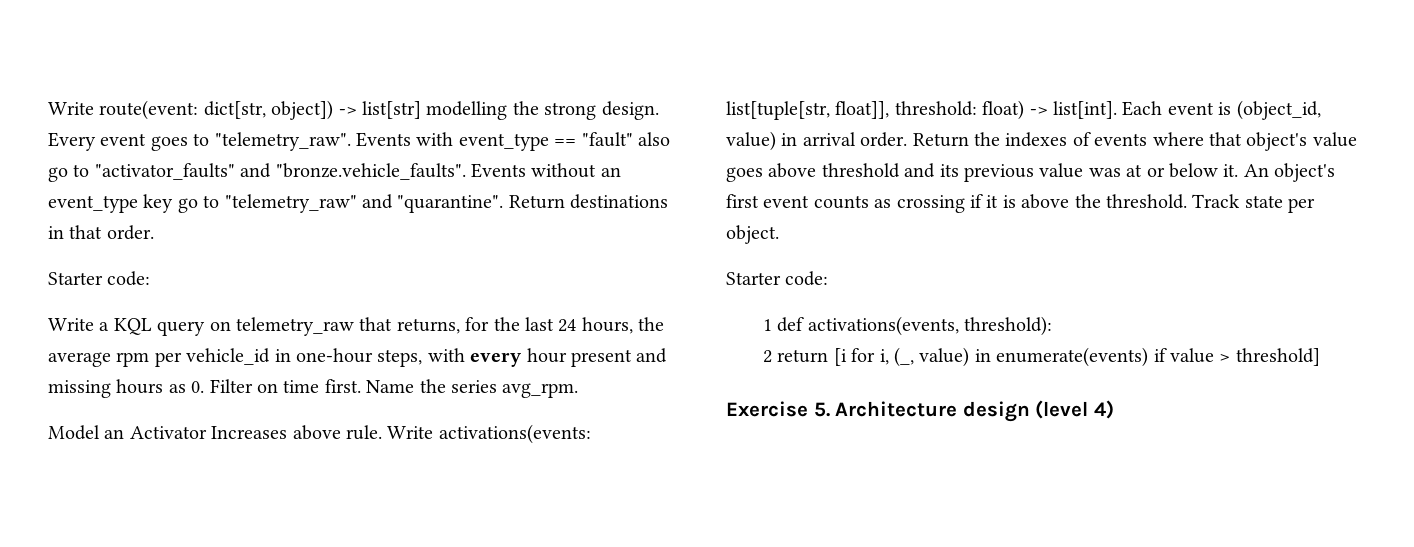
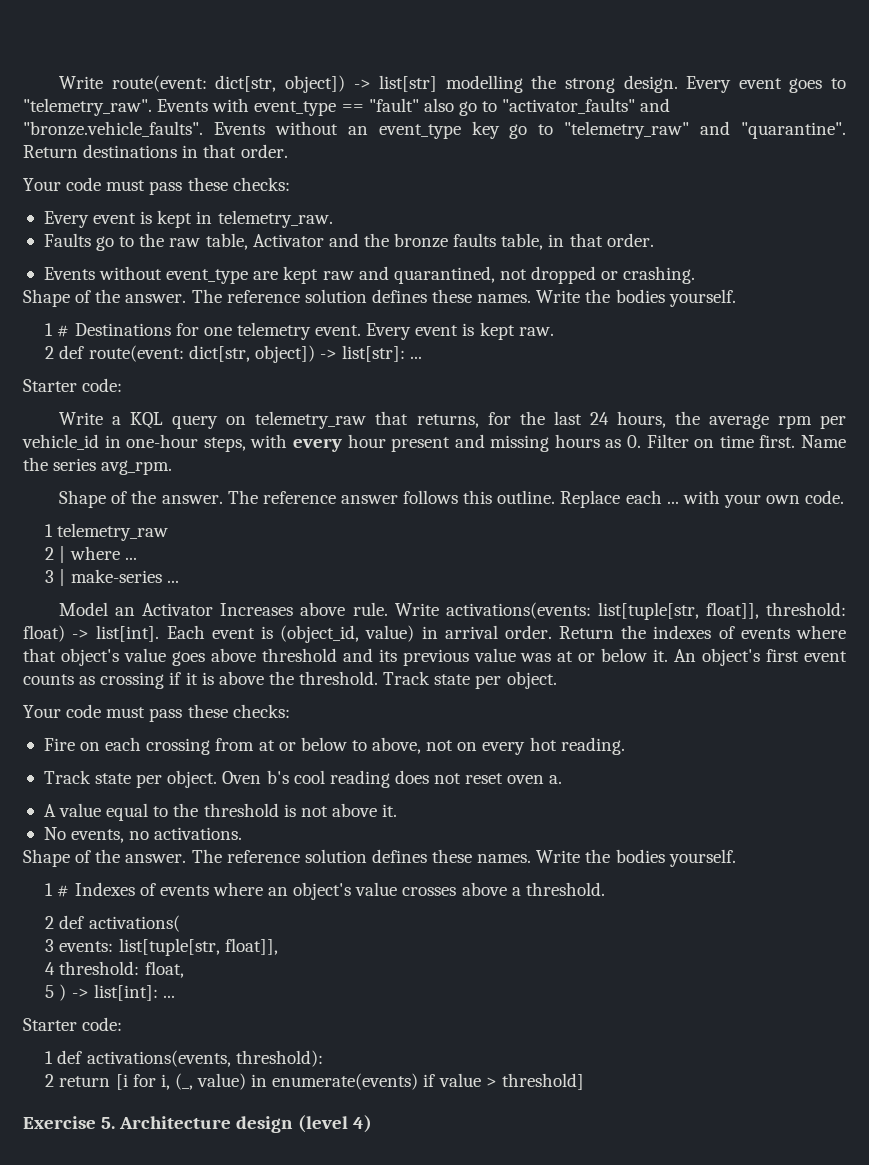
  Return destinations in that order.
+ Your code must pass these checks:
+ Every event is kept in telemetry_raw.
+ Faults go to the raw table, Activator and the bronze faults table, in that order.
+ Events without event_type are kept raw and quarantined, not dropped or crashing.
+ Shape of the answer. The reference solution defines these names. Write the bodies yourself.
+ 1 # Destinations for one telemetry event. Every event is kept raw.
+ 2 def route(event: dict[str, object]) -> list[str]: ...
+ Shape of the answer. The reference answer follows this outline. Replace each ... with your own code.
+ 1 telemetry_raw
+ 2 | where ...
+ 3 | make-series ...
  An object's first event counts as crossing if it is above the threshold. Track state per object.
+ Your code must pass these checks:
+ Fire on each crossing from at or below to above, not on every hot reading.
+ Track state per object. Oven b's cool reading does not reset oven a.
+ A value equal to the threshold is not above it.
+ No events, no activations.
+ Shape of the answer. The reference solution defines these names. Write the bodies yourself.
+ 1 # Indexes of events where an object's value crosses above a threshold.
+ 2 def activations(
+ 3 events: list[tuple[str, float]],
+ 4 threshold: float,
+ 5 ) -> list[int]: ...

